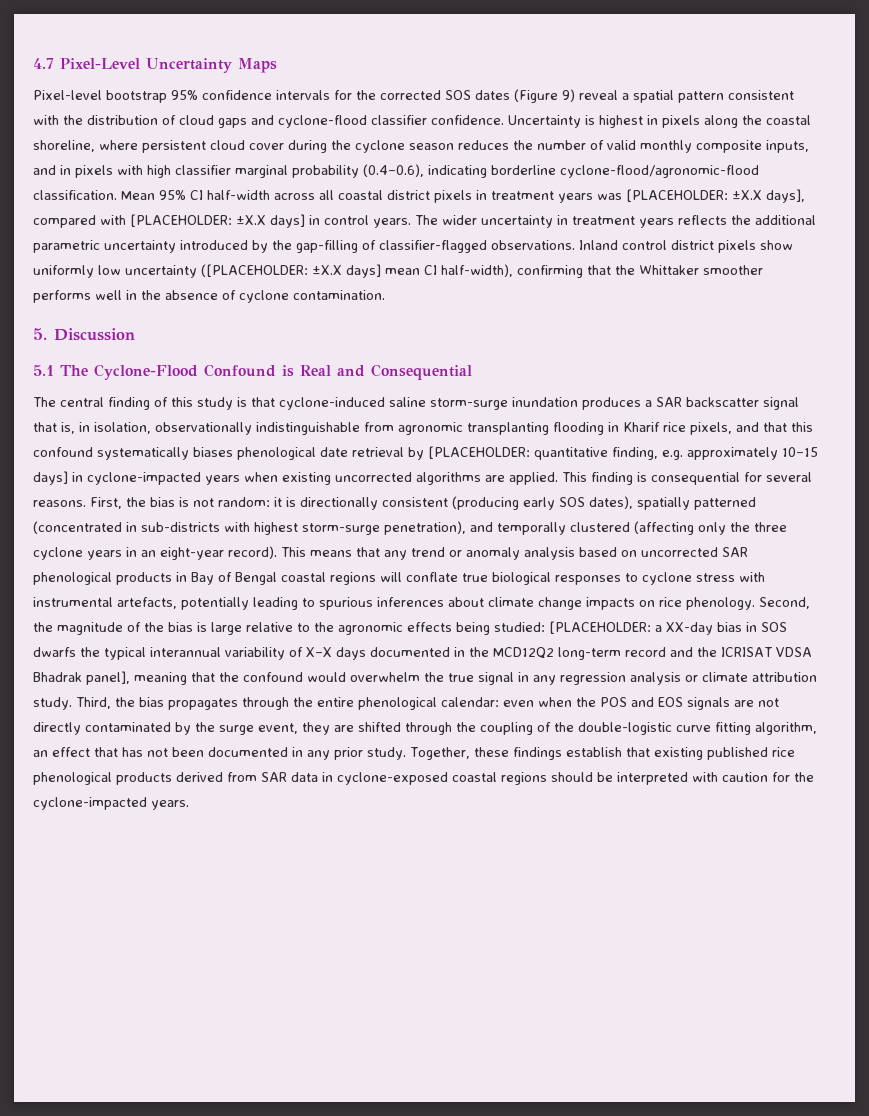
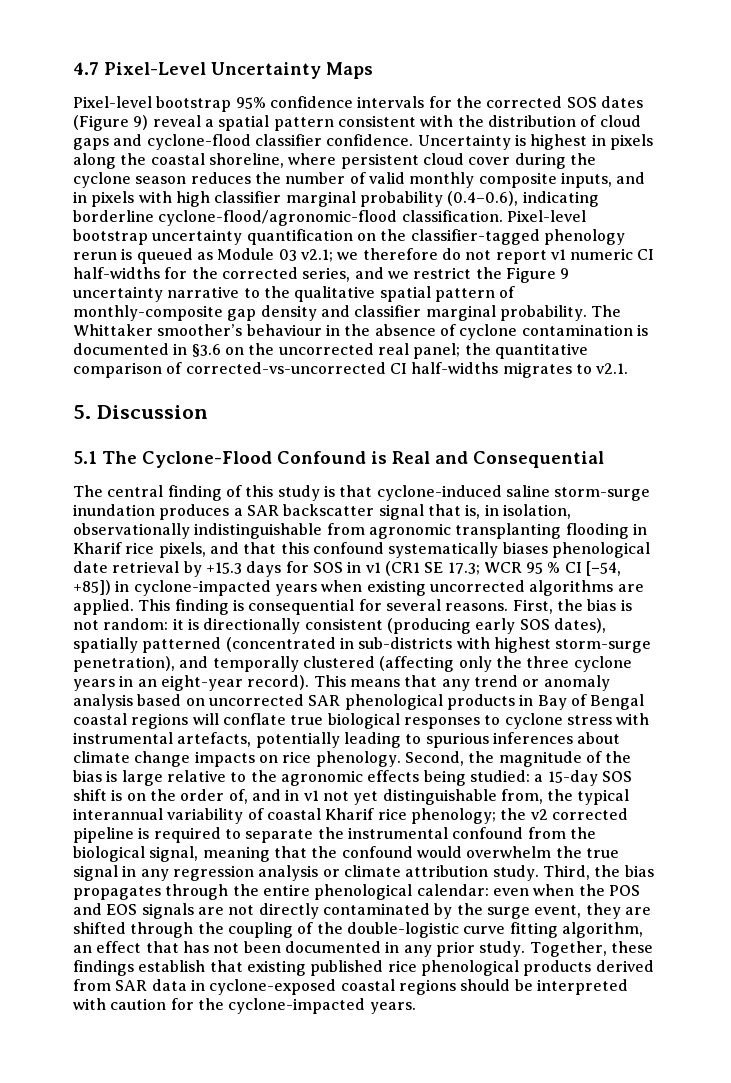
- Mean 95% CI half-width across all coastal district pixels in treatment years was [PLACEHOLDER: ±X.X days], compared with [PLACEHOLDER: ±X.X days] in control years. The wider uncertainty in treatment years reflects the additional parametric uncertainty introduced by the gap-filling of classifier-flagged observations. Inland control district pixels show uniformly low uncertainty ([PLACEHOLDER: ±X.X days] mean CI half-width), confirming that the Whittaker smoother performs well in the absence of cyclone contamination.
+ Pixel-level bootstrap uncertainty quantification on the classifier-tagged phenology rerun is queued as Module 03 v2.1; we therefore do not report v1 numeric CI half-widths for the corrected series, and we restrict the Figure 9 uncertainty narrative to the qualitative spatial pattern of monthly-composite gap density and classifier marginal probability. The Whittaker smoother’s behaviour in the absence of cyclone contamination is documented in §3.6 on the uncorrected real panel; the quantitative comparison of corrected-vs-uncorrected CI half-widths migrates to v2.1.
- The central finding of this study is that cyclone-induced saline storm-surge inundation produces a SAR backscatter signal that is, in isolation, observationally indistinguishable from agronomic transplanting flooding in Kharif rice pixels, and that this confound systematically biases phenological date retrieval by [PLACEHOLDER: quantitative finding, e.g. approximately 10–15 days] in cyclone-impacted years when existing uncorrected algorithms are applied.
+ The central finding of this study is that cyclone-induced saline storm-surge inundation produces a SAR backscatter signal that is, in isolation, observationally indistinguishable from agronomic transplanting flooding in Kharif rice pixels, and that this confound systematically biases phenological date retrieval by +15.3 days for SOS in v1 (CR1 SE 17.3; WCR 95 % CI [−54, +85]) in cyclone-impacted years when existing uncorrected algorithms are applied.
- Second, the magnitude of the bias is large relative to the agronomic effects being studied: [PLACEHOLDER: a XX-day bias in SOS dwarfs the typical interannual variability of X–X days documented in the MCD12Q2 long-term record and the ICRISAT VDSA Bhadrak panel], meaning that the confound would overwhelm the true signal in any regression analysis or climate attribution study.
+ Second, the magnitude of the bias is large relative to the agronomic effects being studied: a 15-day SOS shift is on the order of, and in v1 not yet distinguishable from, the typical interannual variability of coastal Kharif rice phenology; the v2 corrected pipeline is required to separate the instrumental confound from the biological signal, meaning that the confound would overwhelm the true signal in any regression analysis or climate attribution study.

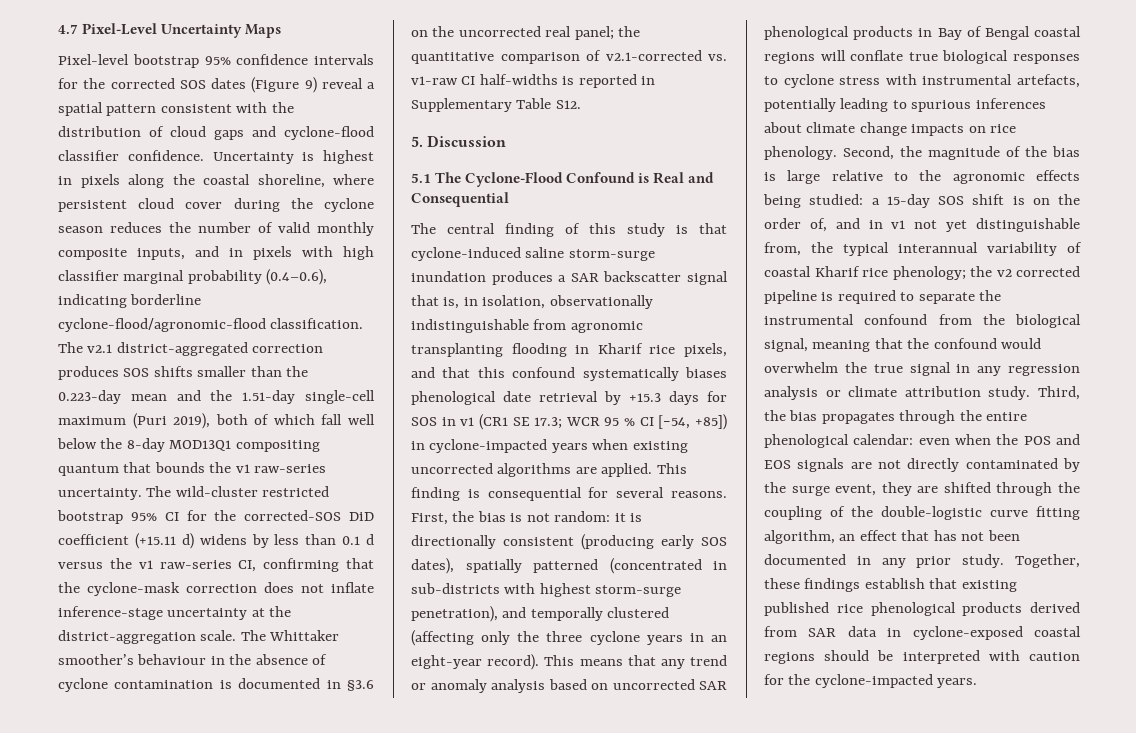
- Pixel-level bootstrap uncertainty quantification on the classifier-tagged phenology rerun is queued as Module 03 v2.1; we therefore do not report v1 numeric CI half-widths for the corrected series, and we restrict the Figure 9 uncertainty narrative to the qualitative spatial pattern of monthly-composite gap density and classifier marginal probability.
+ The v2.1 district-aggregated correction produces SOS shifts smaller than the 0.223-day mean and the 1.51-day single-cell maximum (Puri 2019), both of which fall well below the 8-day MOD13Q1 compositing quantum that bounds the v1 raw-series uncertainty. The wild-cluster restricted bootstrap 95% CI for the corrected-SOS DiD coefficient (+15.11 d) widens by less than 0.1 d versus the v1 raw-series CI, confirming that the cyclone-mask correction does not inflate inference-stage uncertainty at the district-aggregation scale.
- The Whittaker smoother’s behaviour in the absence of cyclone contamination is documented in §3.6 on the uncorrected real panel; the quantitative comparison of corrected-vs-uncorrected CI half-widths migrates to v2.1.
+ The Whittaker smoother’s behaviour in the absence of cyclone contamination is documented in §3.6 on the uncorrected real panel; the quantitative comparison of v2.1-corrected vs. v1-raw CI half-widths is reported in Supplementary Table S12.

